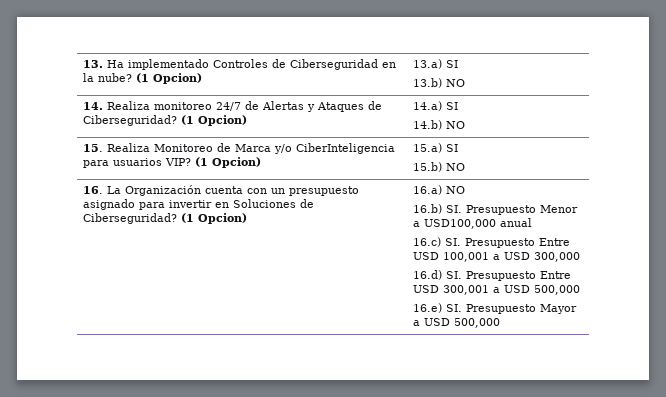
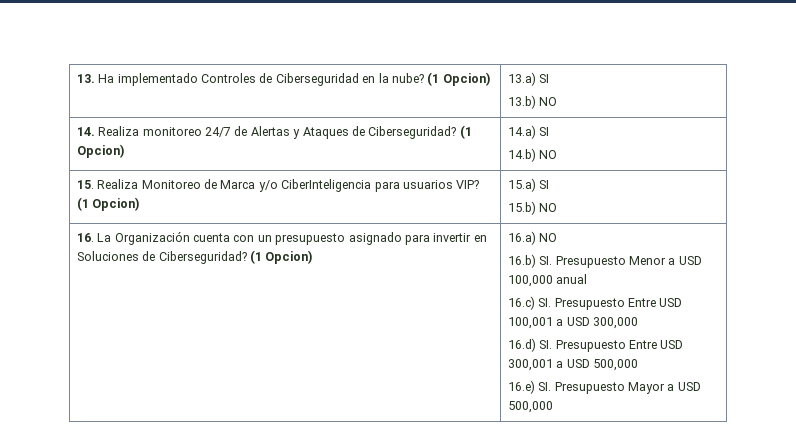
- 16.b) SI. Presupuesto Menor a USD100,000 anual
+ 16.b) SI. Presupuesto Menor a USD 100,000 anual

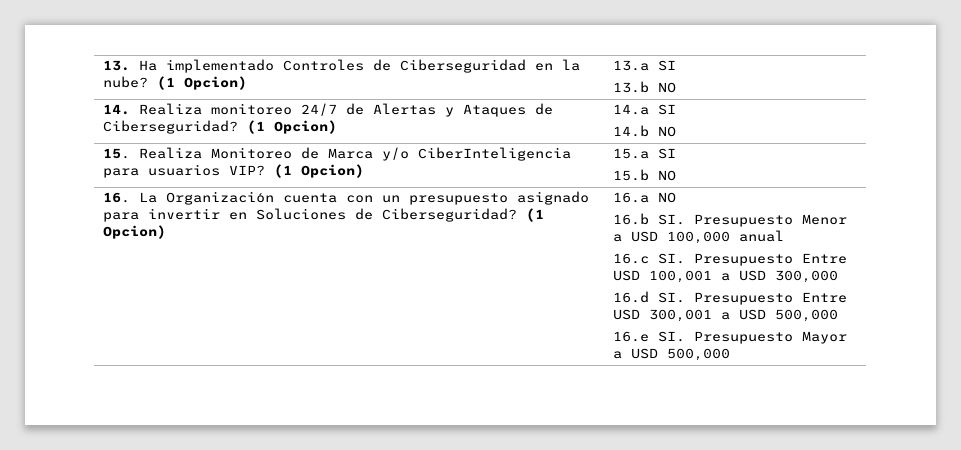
- 13. Ha implementado Controles de Ciberseguridad en la nube? (1 Opcion) | 13.a) SI
- 13.b) NO
+ 13. Ha implementado Controles de Ciberseguridad en la nube? (1 Opcion) | 13.a SI
+ 13.b NO
- 14. Realiza monitoreo 24/7 de Alertas y Ataques de Ciberseguridad? (1 Opcion) | 14.a) SI
- 14.b) NO
+ 14. Realiza monitoreo 24/7 de Alertas y Ataques de Ciberseguridad? (1 Opcion) | 14.a SI
+ 14.b NO
- 15. Realiza Monitoreo de Marca y/o CiberInteligencia para usuarios VIP? (1 Opcion) | 15.a) SI
- 15.b) NO
+ 15. Realiza Monitoreo de Marca y/o CiberInteligencia para usuarios VIP? (1 Opcion) | 15.a SI
+ 15.b NO
- 16.a) NO
- 16.b) SI. Presupuesto Menor a USD 100,000 anual
+ 16.a NO
+ 16.b SI. Presupuesto Menor a USD 100,000 anual
- 16.c) SI. Presupuesto Entre USD 100,001 a USD 300,000
+ 16.c SI. Presupuesto Entre USD 100,001 a USD 300,000
- 16.d) SI. Presupuesto Entre USD 300,001 a USD 500,000
+ 16.d SI. Presupuesto Entre USD 300,001 a USD 500,000
- 16.e) SI. Presupuesto Mayor a USD 500,000
+ 16.e SI. Presupuesto Mayor a USD 500,000

